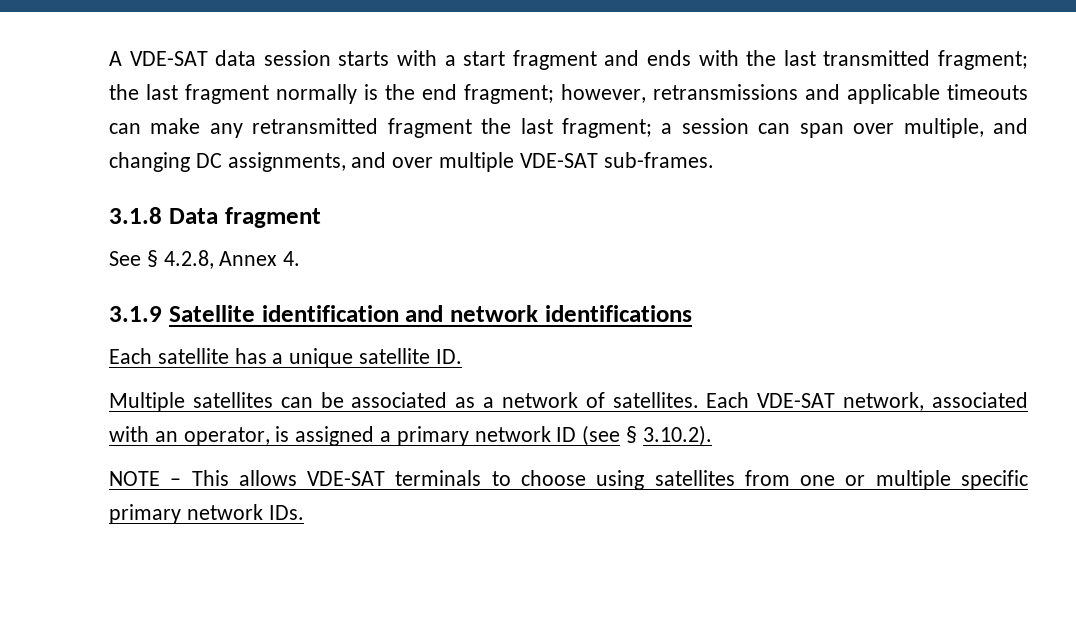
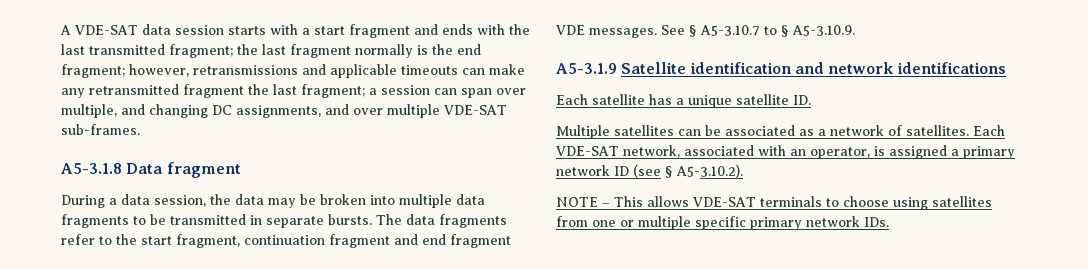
- 3.1.8 Data fragment
+ A5-3.1.8 Data fragment
- See § 4.2.8, Annex 4.
- 3.1.9 Satellite identification and network identifications
+ During a data session, the data may be broken into multiple data fragments to be transmitted in separate bursts. The data fragments refer to the start fragment, continuation fragment and end fragment VDE messages. See § A5-3.10.7 to § A5-3.10.9.
+ A5-3.1.9 Satellite identification and network identifications
- Each VDE-SAT network, associated with an operator, is assigned a primary network ID (see § 3.10.2).
+ Each VDE-SAT network, associated with an operator, is assigned a primary network ID (see § A5-3.10.2).

